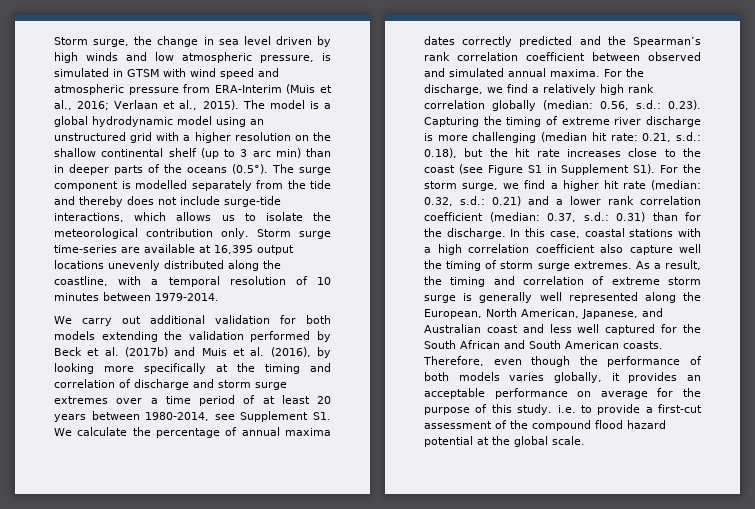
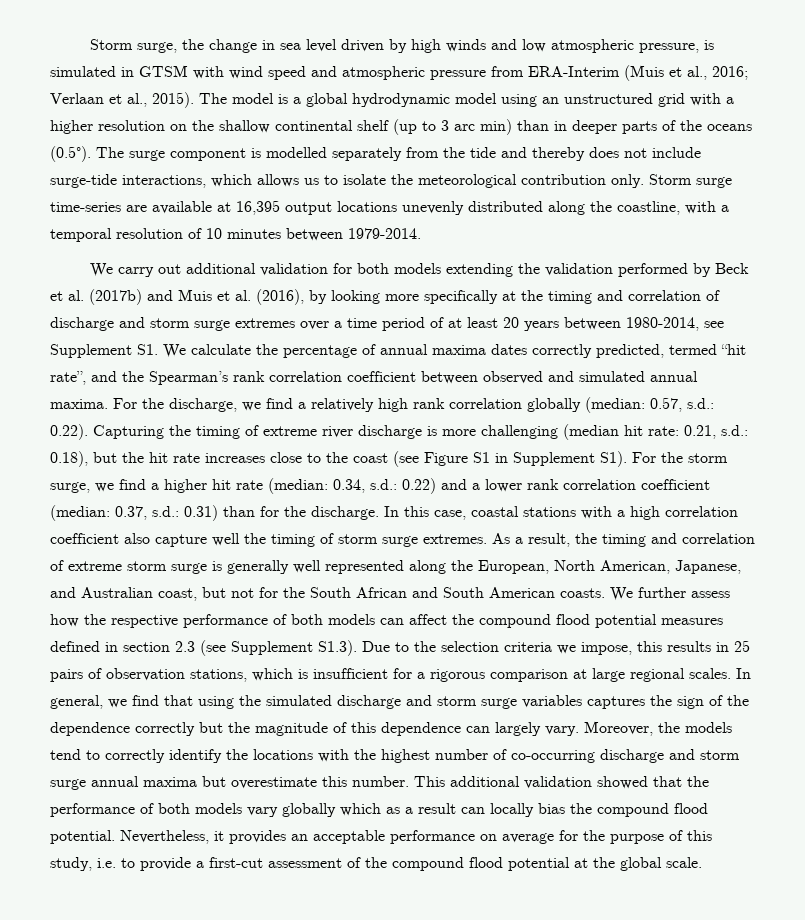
- We carry out additional validation for both models extending the validation performed by Beck et al. (2017b) and Muis et al. (2016), by looking more specifically at the timing and correlation of discharge and storm surge extremes over a time period of at least 20 years between 1980-2014, see Supplement S1. We calculate the percentage of annual maxima dates correctly predicted and the Spearman’s rank correlation coefficient between observed and simulated annual maxima.
+ We carry out additional validation for both models extending the validation performed by Beck et al. (2017b) and Muis et al. (2016), by looking more specifically at the timing and correlation of discharge and storm surge extremes over a time period of at least 20 years between 1980-2014, see Supplement S1. We calculate the percentage of annual maxima dates correctly predicted, termed “hit rate”, and the Spearman’s rank correlation coefficient between observed and simulated annual maxima.
- 0.56, s.d.: 0.23). Capturing the timing of extreme river discharge is more challenging (median hit rate:
+ 0.57, s.d.: 0.22). Capturing the timing of extreme river discharge is more challenging (median hit rate:
- 0.32, s.d.: 0.21) and a lower rank correlation coefficient (median:
+ 0.34, s.d.: 0.22) and a lower rank correlation coefficient (median:
- As a result, the timing and correlation of extreme storm surge is generally well represented along the European, North American, Japanese, and Australian coast and less well captured for the South African and South American coasts.
+ As a result, the timing and correlation of extreme storm surge is generally well represented along the European, North American, Japanese, and Australian coast, but not for the South African and South American coasts.
- Therefore, even though the performance of both models varies globally, it provides an acceptable performance on average for the purpose of this study. i.e. to provide a first-cut assessment of the compound flood hazard potential at the global scale.
+ We further assess how the respective performance of both models can affect the compound flood potential measures defined in section 2.3 (see Supplement S1.3). Due to the selection criteria we impose, this results in 25 pairs of observation stations, which is insufficient for a rigorous comparison at large regional scales. In general, we find that using the simulated discharge and storm surge variables captures the sign of the dependence correctly but the magnitude of this dependence can largely vary. Moreover, the models tend to correctly identify the locations with the highest number of co-occurring discharge and storm surge annual maxima but overestimate this number. This additional validation showed that the performance of both models vary globally which as a result can locally bias the compound flood potential. Nevertheless, it provides an acceptable performance on average for the purpose of this study, i.e. to provide a first-cut assessment of the compound flood potential at the global scale.

